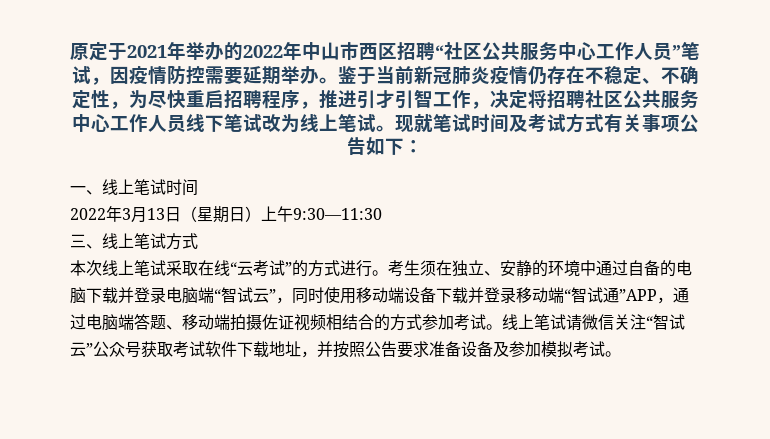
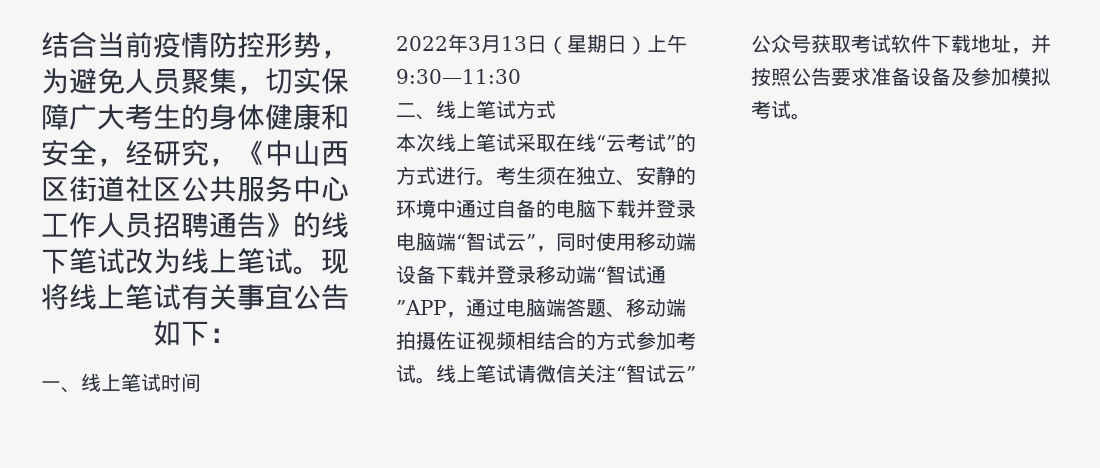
- 原定于2021年举办的2022年中山市西区招聘“社区公共服务中心工作人员”笔试，因疫情防控需要延期举办。鉴于当前新冠肺炎疫情仍存在不稳定、不确定性，为尽快重启招聘程序，推进引才引智工作，决定将招聘社区公共服务中心工作人员线下笔试改为线上笔试。
+ 结合当前疫情防控形势，为避免人员聚集，切实保障广大考生的身体健康和安全，经研究，《中山西区街道社区公共服务中心工作人员招聘通告》的线下笔试改为线上笔试。
- 现就笔试时间及考试方式有关事项公告如下：
+ 现将线上笔试有关事宜公告如下：
- 三、线上笔试方式
+ 二、线上笔试方式

